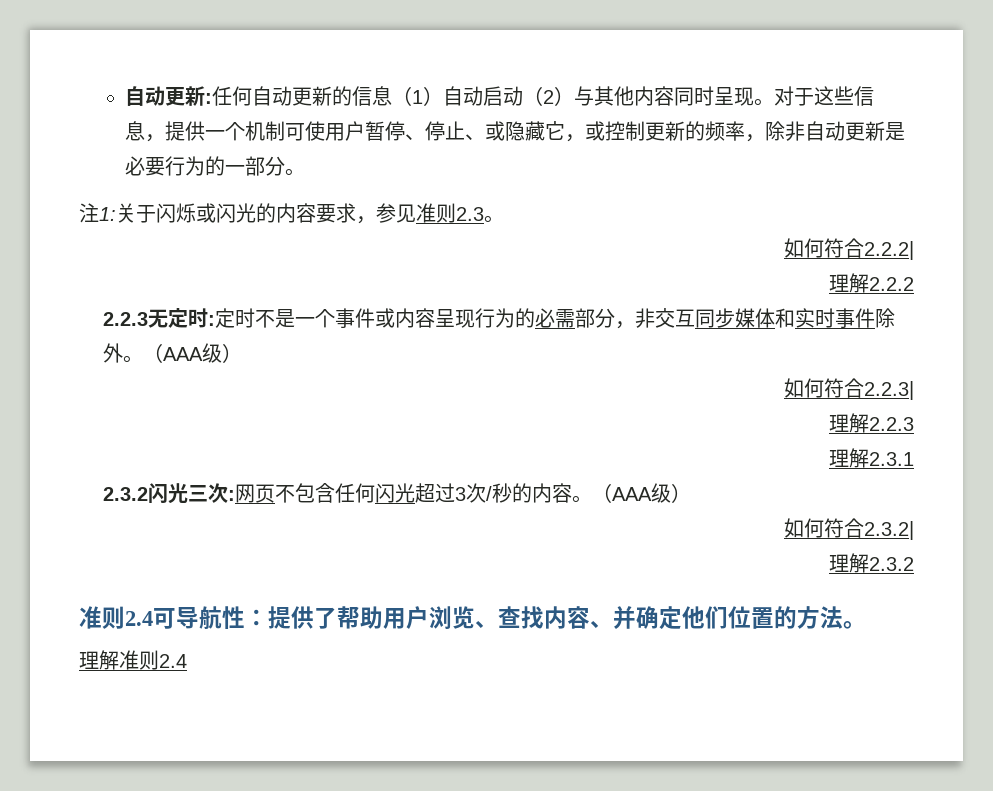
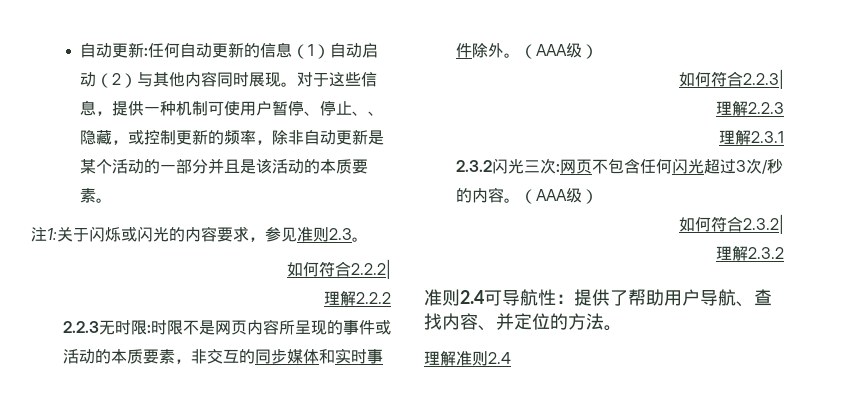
- 自动更新:任何自动更新的信息（1）自动启动（2）与其他内容同时呈现。
+ 自动更新:任何自动更新的信息（1）自动启动（2）与其他内容同时展现。
- 对于这些信息，提供一个机制可使用户暂停、停止、或隐藏它，或控制更新的频率，除非自动更新是必要行为的一部分。
+ 对于这些信息，提供一种机制可使用户暂停、停止、、隐藏，或控制更新的频率，除非自动更新是某个活动的一部分并且是该活动的本质要素。
- 2.2.3无定时:定时不是一个事件或内容呈现行为的必需部分，非交互同步媒体和实时事件除外。
+ 2.2.3无时限:时限不是网页内容所呈现的事件或活动的本质要素，非交互的同步媒体和实时事件除外。
- 准则2.4可导航性：提供了帮助用户浏览、查找内容、并确定他们位置的方法。
+ 准则2.4可导航性：提供了帮助用户导航、查找内容、并定位的方法。

